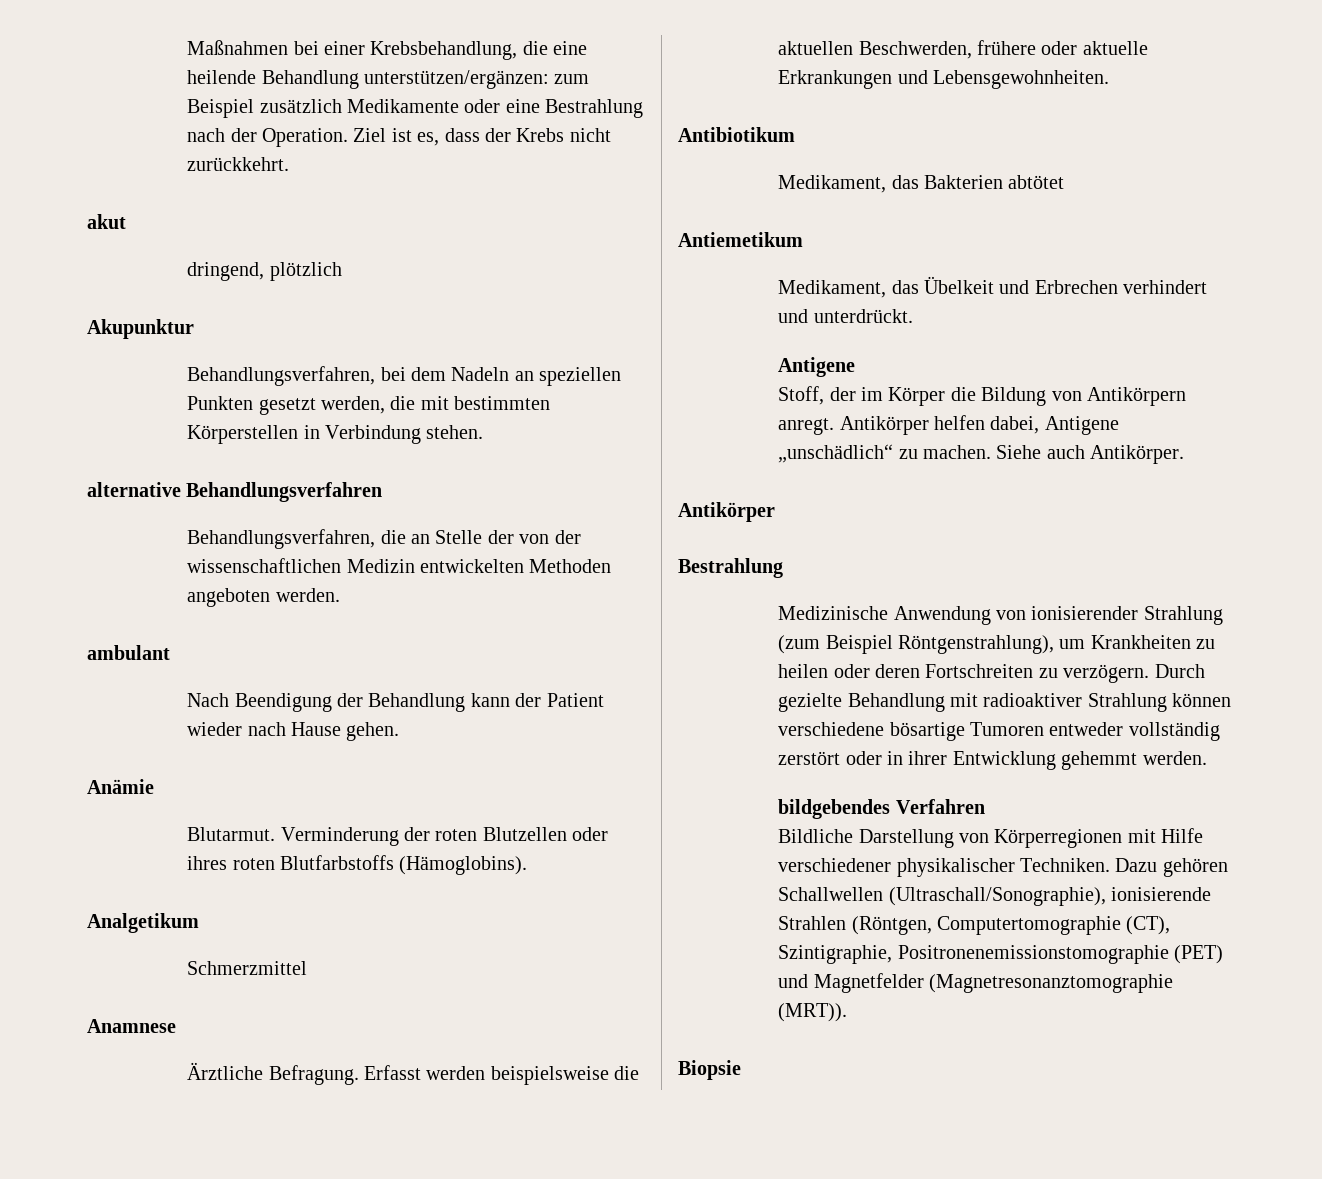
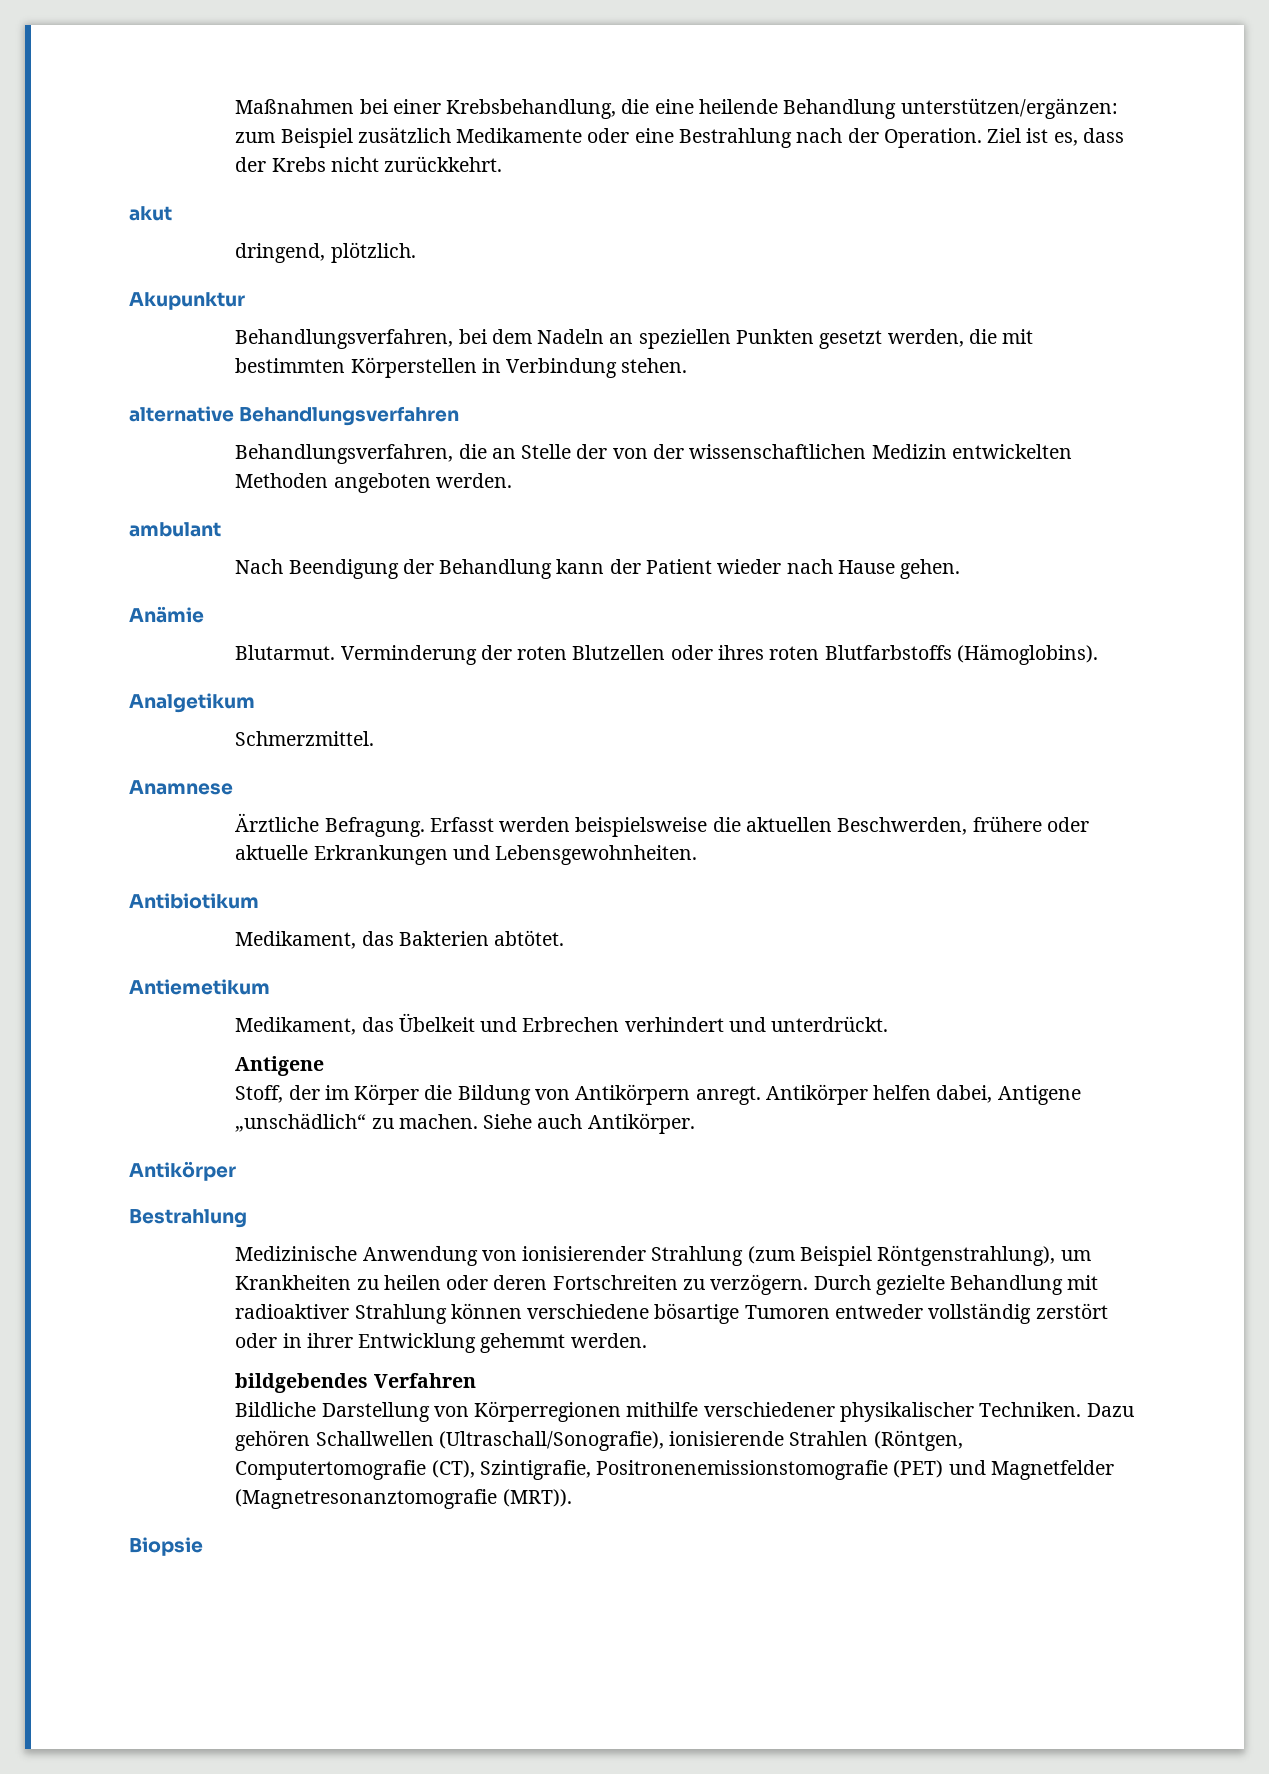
- dringend, plötzlich
+ dringend, plötzlich.
- Schmerzmittel
+ Schmerzmittel.
- Medikament, das Bakterien abtötet
+ Medikament, das Bakterien abtötet.
- Bildliche Darstellung von Körperregionen mit Hilfe verschiedener physikalischer Techniken.
+ Bildliche Darstellung von Körperregionen mithilfe verschiedener physikalischer Techniken.
- Dazu gehören Schallwellen (Ultraschall/Sonographie), ionisierende Strahlen (Röntgen, Computertomographie (CT), Szintigraphie, Positronenemissionstomographie (PET) und Magnetfelder (Magnetresonanztomographie (MRT)).
+ Dazu gehören Schallwellen (Ultraschall/Sonografie), ionisierende Strahlen (Röntgen, Computertomografie (CT), Szintigrafie, Positronenemissionstomografie (PET) und Magnetfelder (Magnetresonanztomografie (MRT)).

